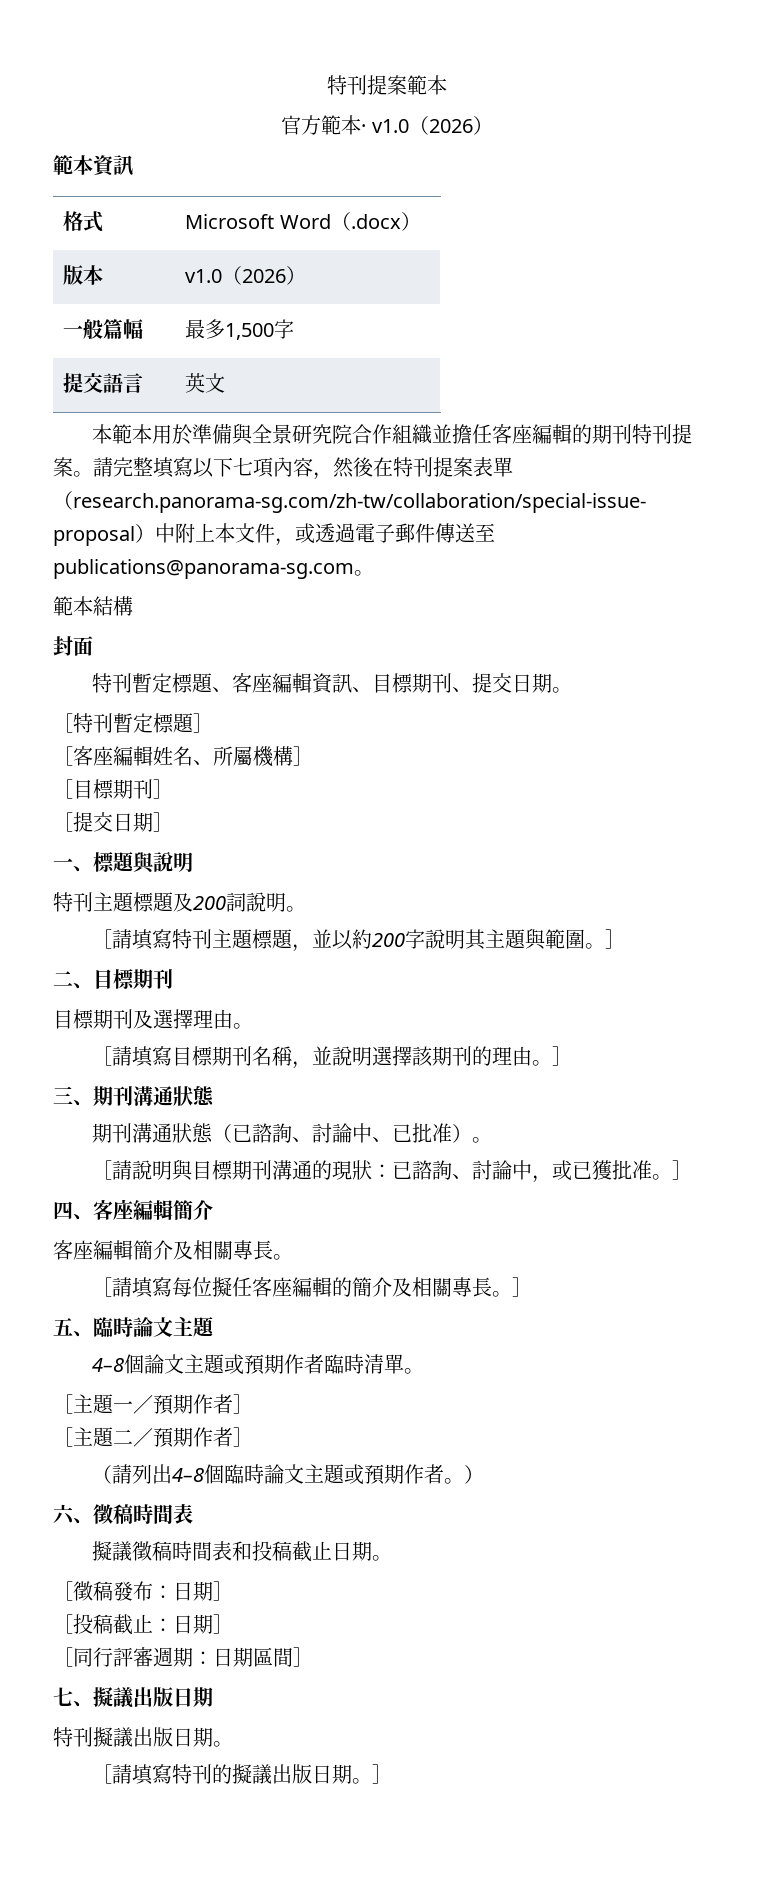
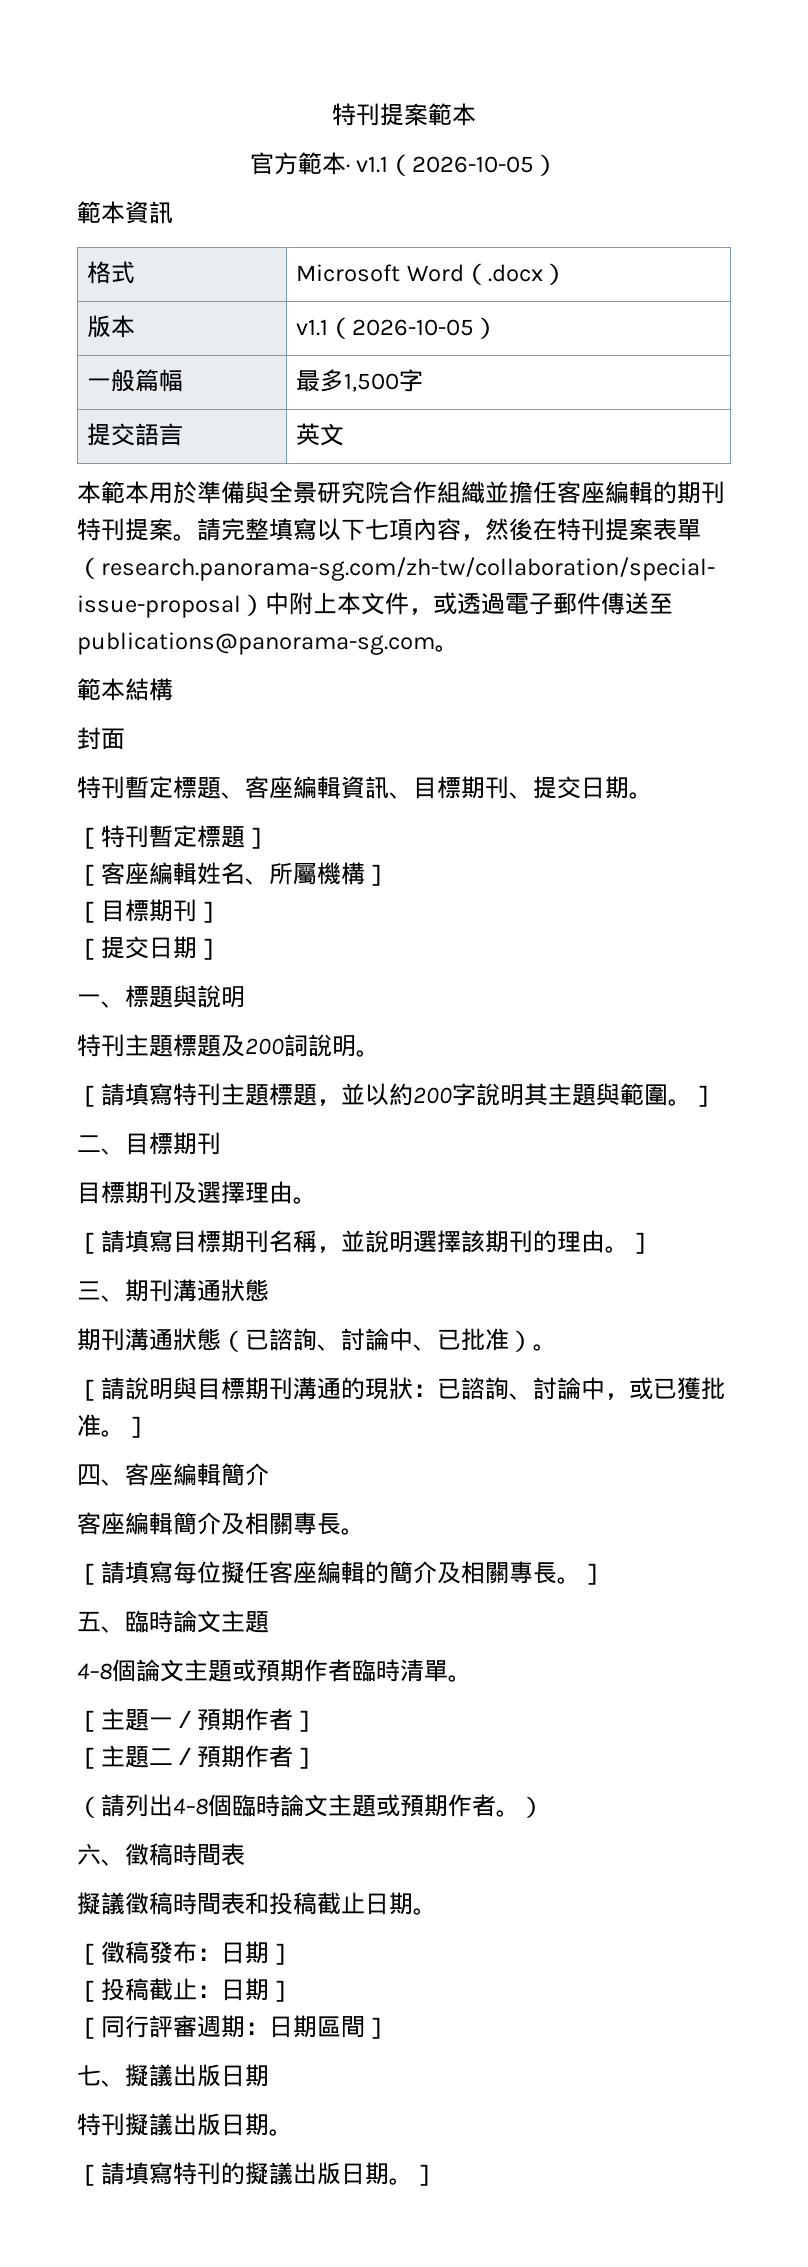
- 官方範本· v1.0（2026）
+ 官方範本· v1.1（2026-10-05）
- 版本 | v1.0（2026）
+ 版本 | v1.1（2026-10-05）

